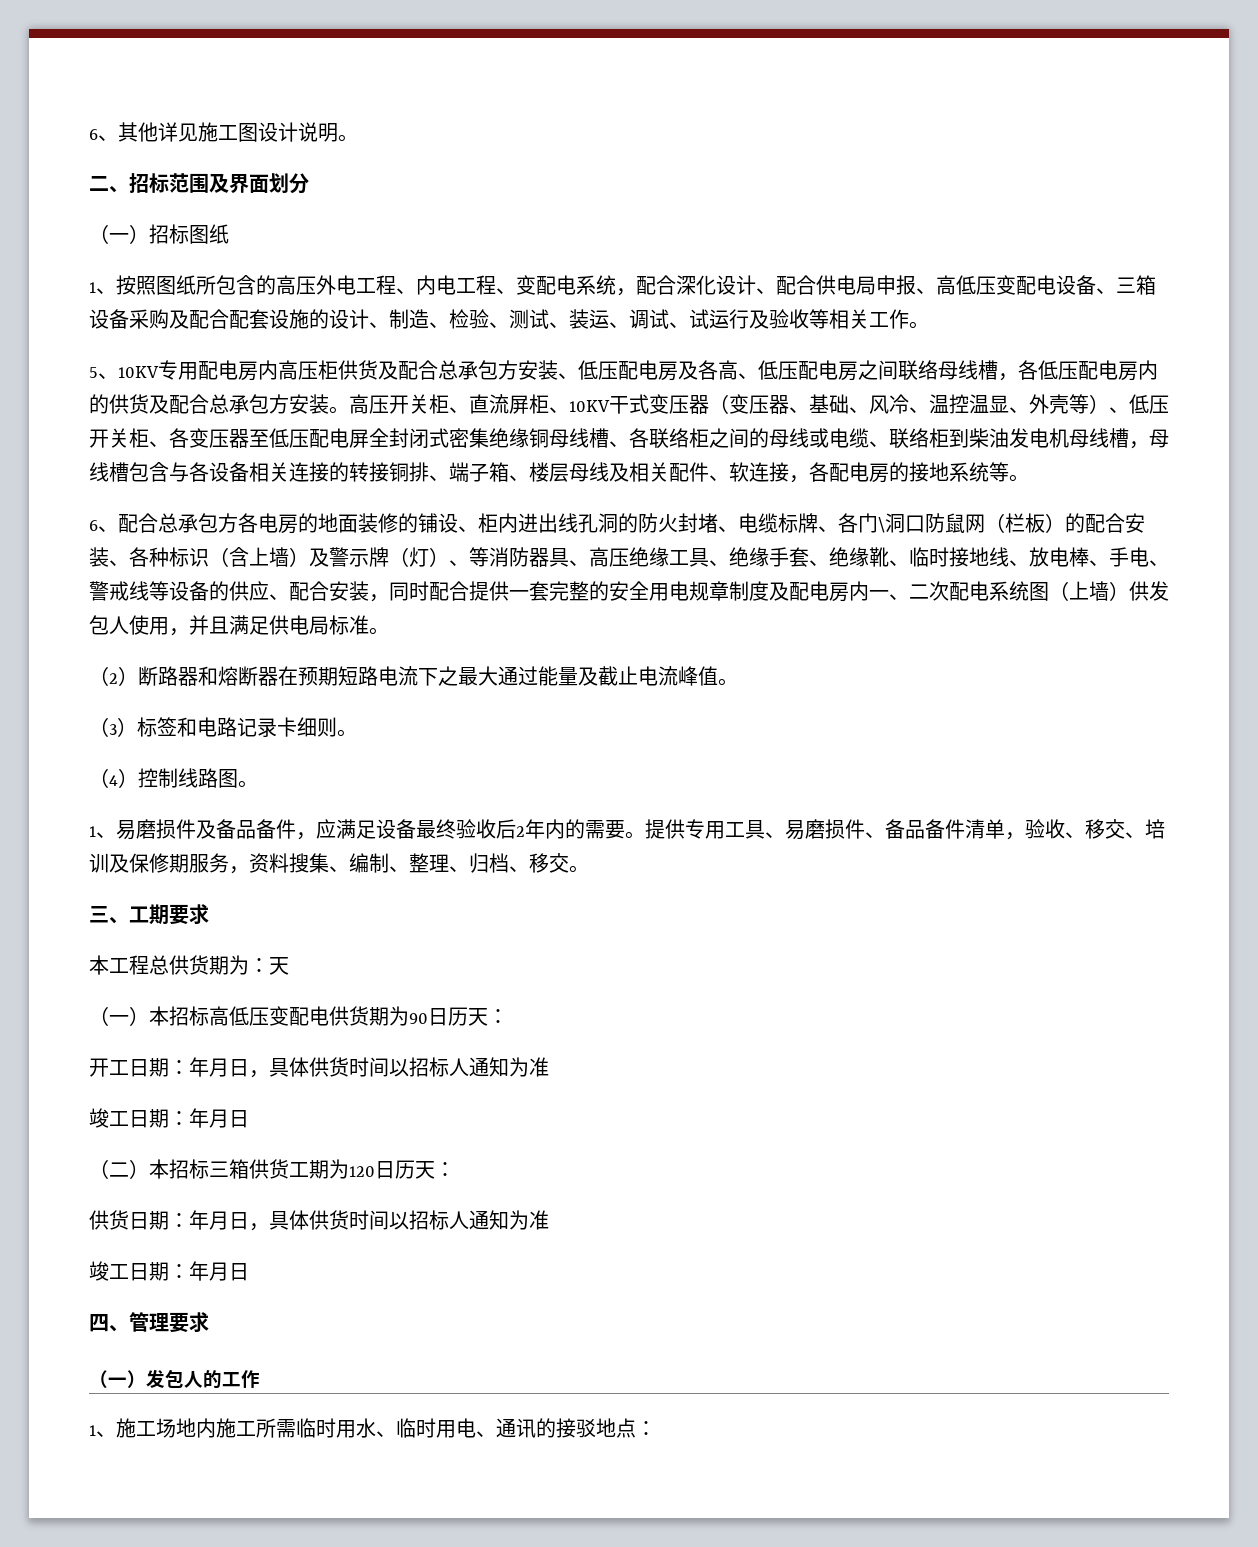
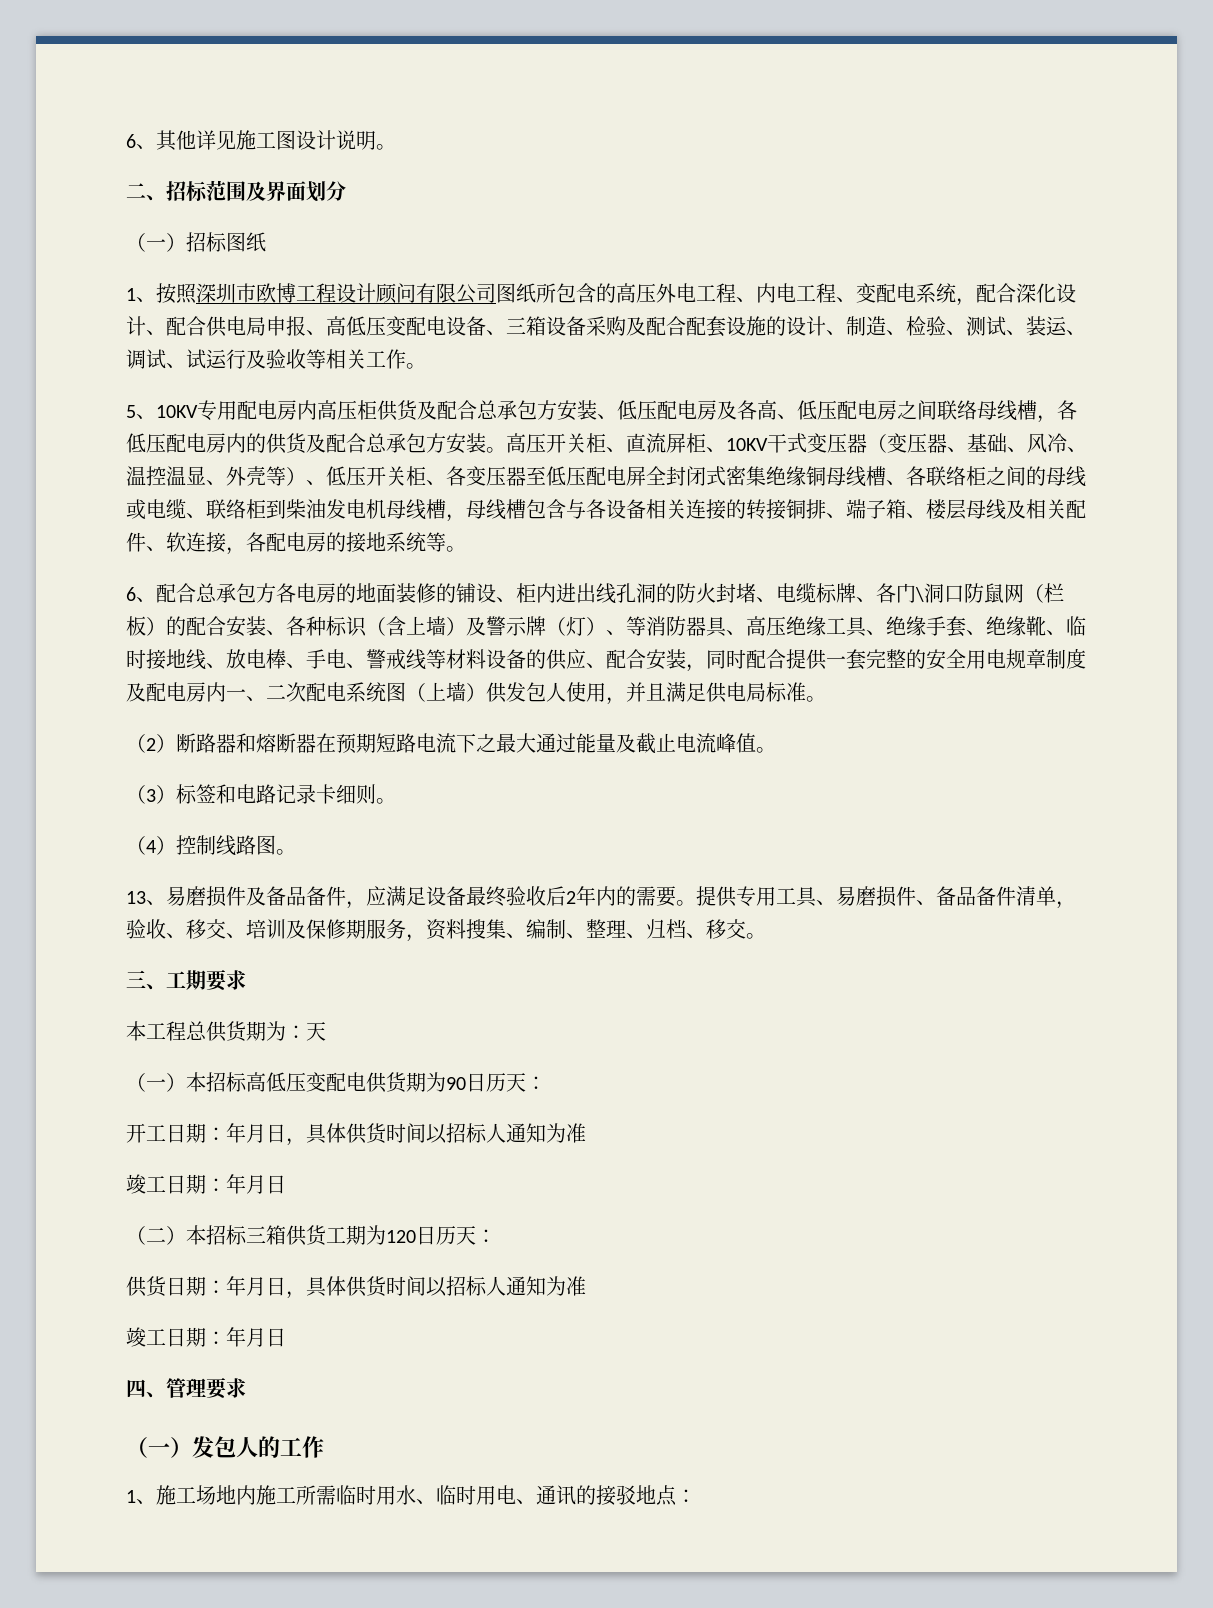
- 1、按照图纸所包含的高压外电工程、内电工程、变配电系统，配合深化设计、配合供电局申报、高低压变配电设备、三箱设备采购及配合配套设施的设计、制造、检验、测试、装运、调试、试运行及验收等相关工作。
+ 1、按照深圳市欧博工程设计顾问有限公司图纸所包含的高压外电工程、内电工程、变配电系统，配合深化设计、配合供电局申报、高低压变配电设备、三箱设备采购及配合配套设施的设计、制造、检验、测试、装运、调试、试运行及验收等相关工作。
- 6、配合总承包方各电房的地面装修的铺设、柜内进出线孔洞的防火封堵、电缆标牌、各门\洞口防鼠网（栏板）的配合安装、各种标识（含上墙）及警示牌（灯）、等消防器具、高压绝缘工具、绝缘手套、绝缘靴、临时接地线、放电棒、手电、警戒线等设备的供应、配合安装，同时配合提供一套完整的安全用电规章制度及配电房内一、二次配电系统图（上墙）供发包人使用，并且满足供电局标准。
+ 6、配合总承包方各电房的地面装修的铺设、柜内进出线孔洞的防火封堵、电缆标牌、各门\洞口防鼠网（栏板）的配合安装、各种标识（含上墙）及警示牌（灯）、等消防器具、高压绝缘工具、绝缘手套、绝缘靴、临时接地线、放电棒、手电、警戒线等材料设备的供应、配合安装，同时配合提供一套完整的安全用电规章制度及配电房内一、二次配电系统图（上墙）供发包人使用，并且满足供电局标准。
- 1、易磨损件及备品备件，应满足设备最终验收后2年内的需要。
+ 13、易磨损件及备品备件，应满足设备最终验收后2年内的需要。

